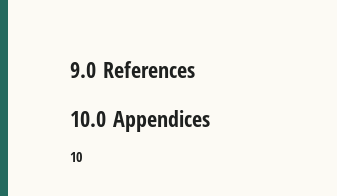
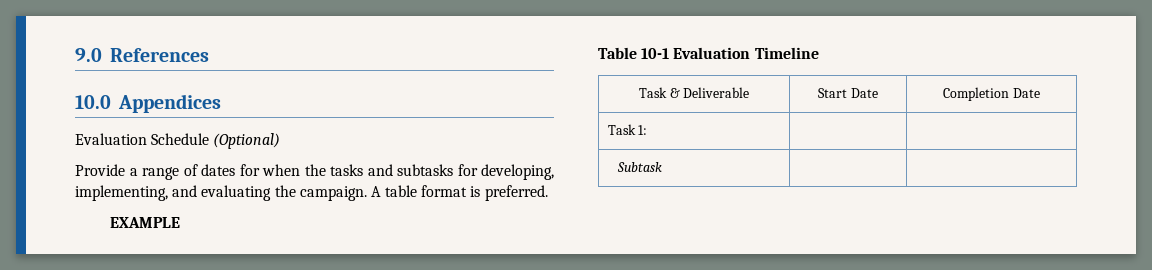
- 10
+ Evaluation Schedule (Optional)
+ Provide a range of dates for when the tasks and subtasks for developing, implementing, and evaluating the campaign. A table format is preferred.
+ EXAMPLE
+ Table 10-1 Evaluation Timeline
+ Task & Deliverable | Start Date | Completion Date
+ Task 1: | |
+ Subtask | |

